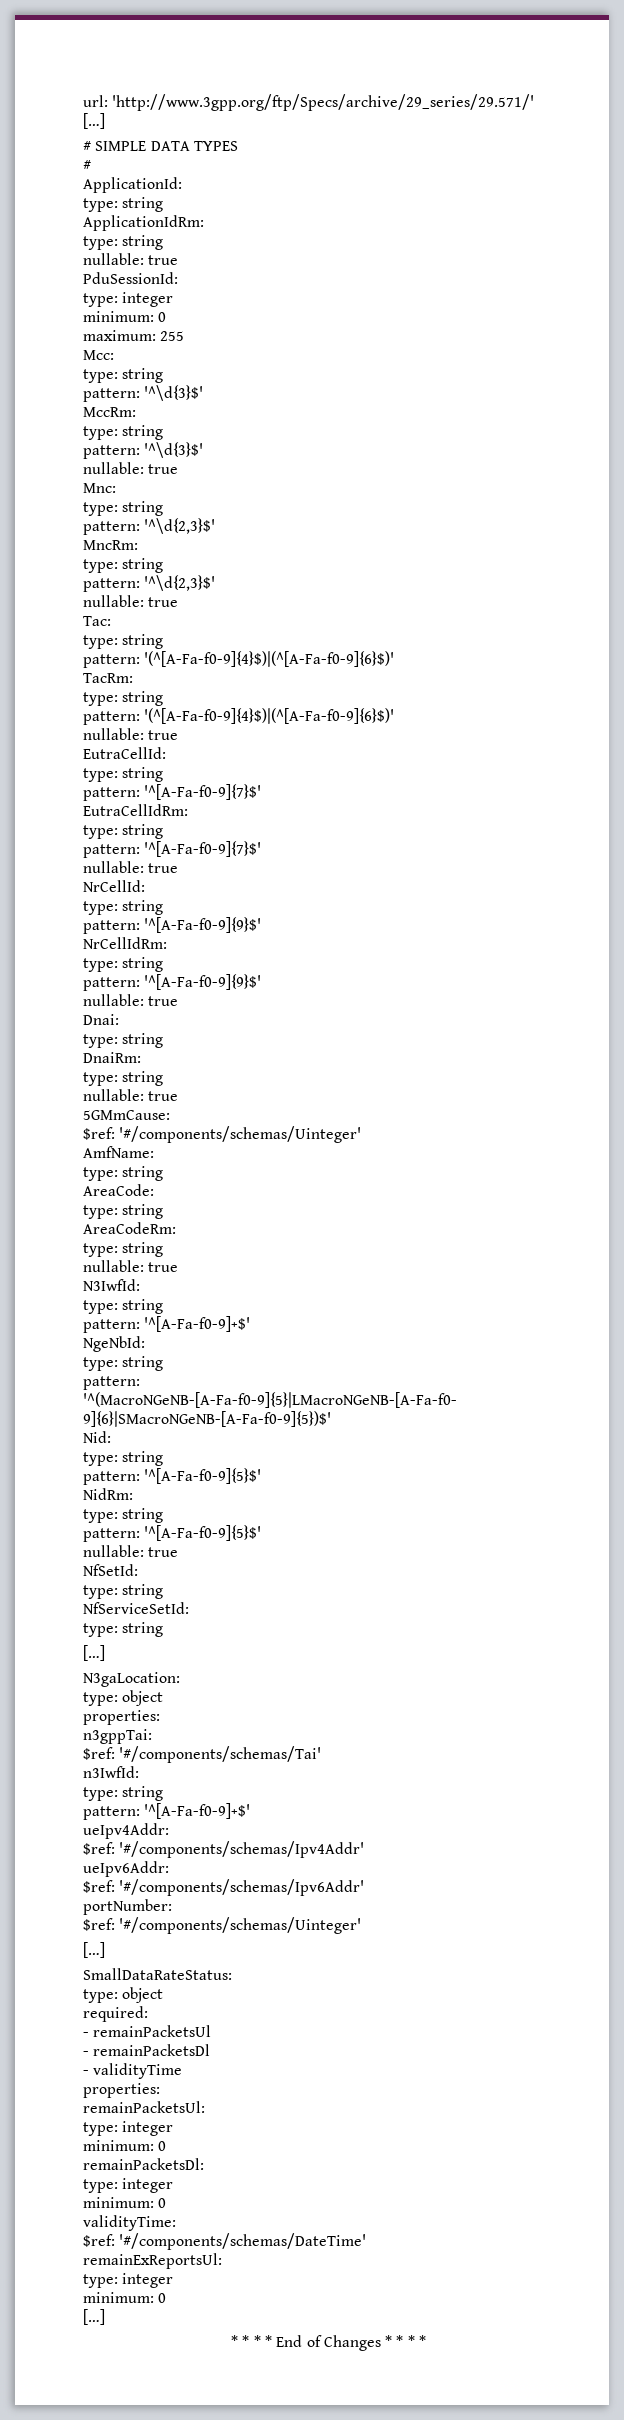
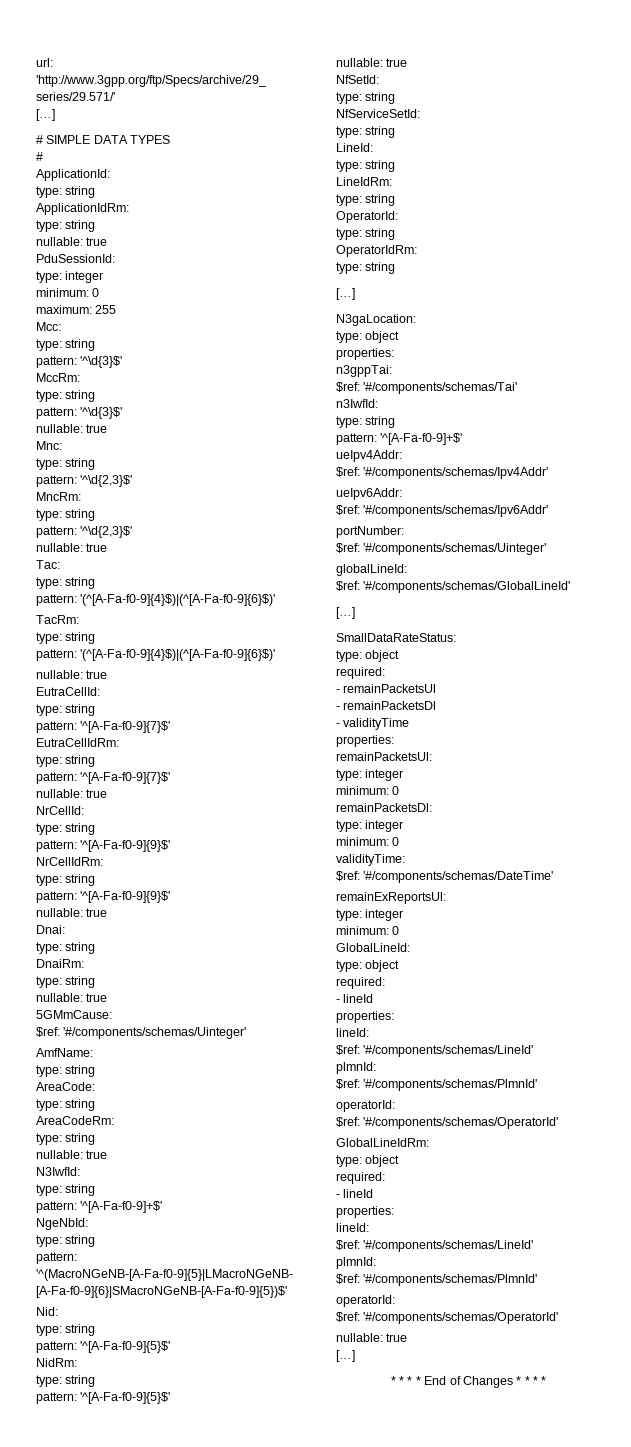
+ LineId:
+ type: string
+ LineIdRm:
+ type: string
+ OperatorId:
+ type: string
+ OperatorIdRm:
+ type: string
+ globalLineId:
+ $ref: '#/components/schemas/GlobalLineId'
+ GlobalLineId:
+ type: object
+ required:
+ - lineId
+ properties:
+ lineId:
+ $ref: '#/components/schemas/LineId'
+ plmnId:
+ $ref: '#/components/schemas/PlmnId'
+ operatorId:
+ $ref: '#/components/schemas/OperatorId'
+ GlobalLineIdRm:
+ type: object
+ required:
+ - lineId
+ properties:
+ lineId:
+ $ref: '#/components/schemas/LineId'
+ plmnId:
+ $ref: '#/components/schemas/PlmnId'
+ operatorId:
+ $ref: '#/components/schemas/OperatorId'
+ nullable: true

